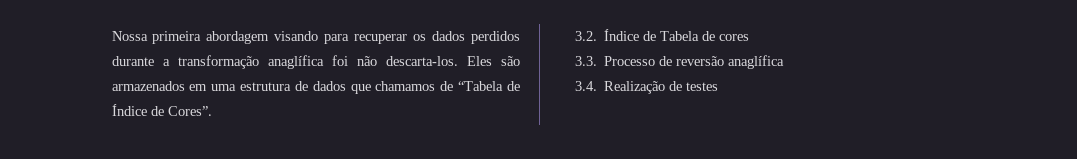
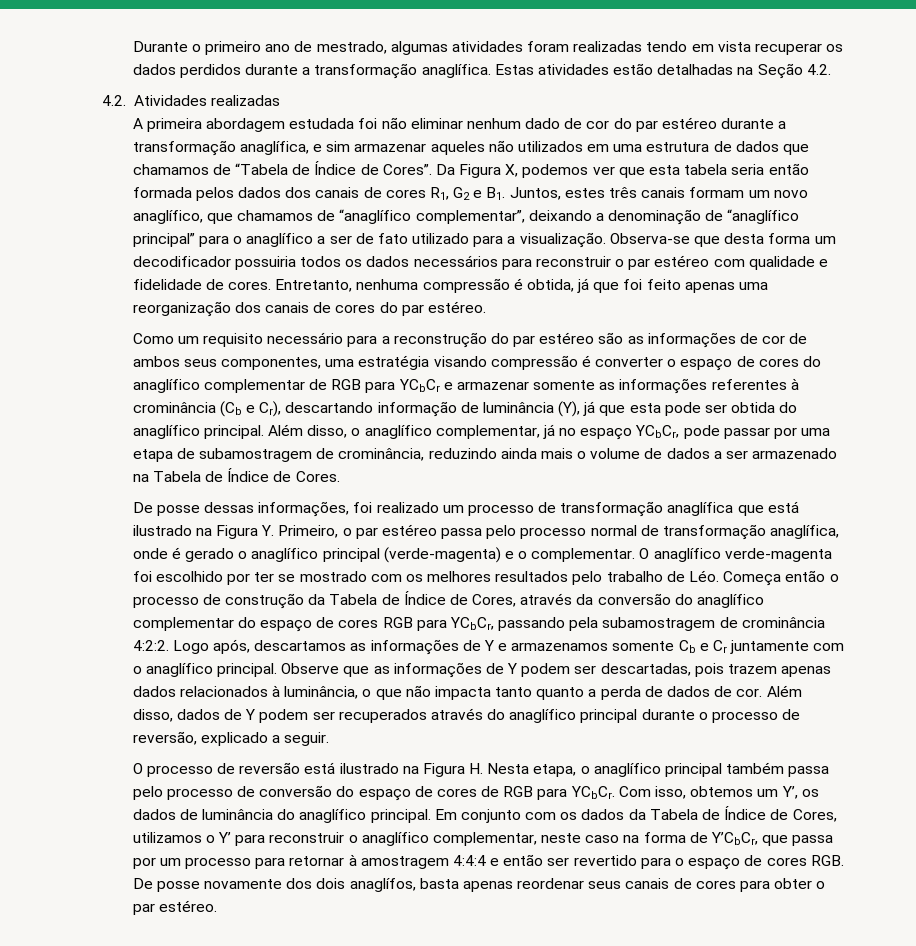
- Nossa primeira abordagem visando para recuperar os dados perdidos durante a transformação anaglífica foi não descarta-los. Eles são armazenados em uma estrutura de dados que chamamos de “Tabela de Índice de Cores”.
- 3.2. Índice de Tabela de cores
- 3.3. Processo de reversão anaglífica
- 3.4. Realização de testes
+ Durante o primeiro ano de mestrado, algumas atividades foram realizadas tendo em vista recuperar os dados perdidos durante a transformação anaglífica. Estas atividades estão detalhadas na Seção 4.2.
+ 4.2. Atividades realizadas
+ A primeira abordagem estudada foi não eliminar nenhum dado de cor do par estéreo durante a transformação anaglífica, e sim armazenar aqueles não utilizados em uma estrutura de dados que chamamos de “Tabela de Índice de Cores”. Da Figura X, podemos ver que esta tabela seria então formada pelos dados dos canais de cores R1, G2 e B1. Juntos, estes três canais formam um novo anaglífico, que chamamos de “anaglífico complementar”, deixando a denominação de “anaglífico principal” para o anaglífico a ser de fato utilizado para a visualização. Observa-se que desta forma um decodificador possuiria todos os dados necessários para reconstruir o par estéreo com qualidade e fidelidade de cores. Entretanto, nenhuma compressão é obtida, já que foi feito apenas uma reorganização dos canais de cores do par estéreo.
+ Como um requisito necessário para a reconstrução do par estéreo são as informações de cor de ambos seus componentes, uma estratégia visando compressão é converter o espaço de cores do anaglífico complementar de RGB para YCbCr e armazenar somente as informações referentes à crominância (Cb e Cr), descartando informação de luminância (Y), já que esta pode ser obtida do anaglífico principal. Além disso, o anaglífico complementar, já no espaço YCbCr, pode passar por uma etapa de subamostragem de crominância, reduzindo ainda mais o volume de dados a ser armazenado na Tabela de Índice de Cores.
+ De posse dessas informações, foi realizado um processo de transformação anaglífica que está ilustrado na Figura Y. Primeiro, o par estéreo passa pelo processo normal de transformação anaglífica, onde é gerado o anaglífico principal (verde-magenta) e o complementar. O anaglífico verde-magenta foi escolhido por ter se mostrado com os melhores resultados pelo trabalho de Léo. Começa então o processo de construção da Tabela de Índice de Cores, através da conversão do anaglífico complementar do espaço de cores RGB para YCbCr, passando pela subamostragem de crominância 4:2:2. Logo após, descartamos as informações de Y e armazenamos somente Cb e Cr juntamente com o anaglífico principal. Observe que as informações de Y podem ser descartadas, pois trazem apenas dados relacionados à luminância, o que não impacta tanto quanto a perda de dados de cor. Além disso, dados de Y podem ser recuperados através do anaglífico principal durante o processo de reversão, explicado a seguir.
+ O processo de reversão está ilustrado na Figura H. Nesta etapa, o anaglífico principal também passa pelo processo de conversão do espaço de cores de RGB para YCbCr. Com isso, obtemos um Y’, os dados de luminância do anaglífico principal. Em conjunto com os dados da Tabela de Índice de Cores, utilizamos o Y’ para reconstruir o anaglífico complementar, neste caso na forma de Y’CbCr, que passa por um processo para retornar à amostragem 4:4:4 e então ser revertido para o espaço de cores RGB. De posse novamente dos dois anaglífos, basta apenas reordenar seus canais de cores para obter o par estéreo.

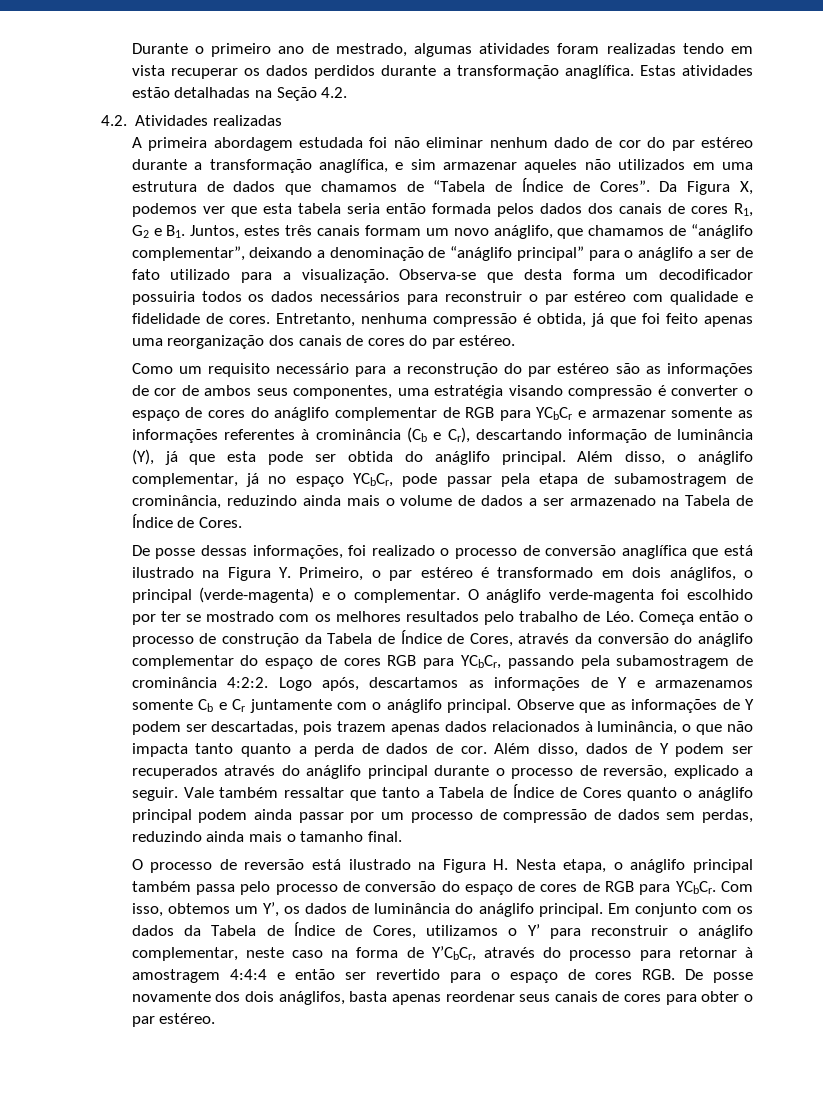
- Da Figura X, podemos ver que esta tabela seria então formada pelos dados dos canais de cores R1, G2 e B1. Juntos, estes três canais formam um novo anaglífico, que chamamos de “anaglífico complementar”, deixando a denominação de “anaglífico principal” para o anaglífico a ser de fato utilizado para a visualização.
+ Da Figura X, podemos ver que esta tabela seria então formada pelos dados dos canais de cores R1, G2 e B1. Juntos, estes três canais formam um novo anáglifo, que chamamos de “anáglifo complementar”, deixando a denominação de “anáglifo principal” para o anáglifo a ser de fato utilizado para a visualização.
- Como um requisito necessário para a reconstrução do par estéreo são as informações de cor de ambos seus componentes, uma estratégia visando compressão é converter o espaço de cores do anaglífico complementar de RGB para YCbCr e armazenar somente as informações referentes à crominância (Cb e Cr), descartando informação de luminância (Y), já que esta pode ser obtida do anaglífico principal.
+ Como um requisito necessário para a reconstrução do par estéreo são as informações de cor de ambos seus componentes, uma estratégia visando compressão é converter o espaço de cores do anáglifo complementar de RGB para YCbCr e armazenar somente as informações referentes à crominância (Cb e Cr), descartando informação de luminância (Y), já que esta pode ser obtida do anáglifo principal.
- Além disso, o anaglífico complementar, já no espaço YCbCr, pode passar por uma etapa de subamostragem de crominância, reduzindo ainda mais o volume de dados a ser armazenado na Tabela de Índice de Cores.
+ Além disso, o anáglifo complementar, já no espaço YCbCr, pode passar pela etapa de subamostragem de crominância, reduzindo ainda mais o volume de dados a ser armazenado na Tabela de Índice de Cores.
- De posse dessas informações, foi realizado um processo de transformação anaglífica que está ilustrado na Figura Y. Primeiro, o par estéreo passa pelo processo normal de transformação anaglífica, onde é gerado o anaglífico principal (verde-magenta) e o complementar.
+ De posse dessas informações, foi realizado o processo de conversão anaglífica que está ilustrado na Figura Y. Primeiro, o par estéreo é transformado em dois anáglifos, o principal (verde-magenta) e o complementar.
- O anaglífico verde-magenta foi escolhido por ter se mostrado com os melhores resultados pelo trabalho de Léo. Começa então o processo de construção da Tabela de Índice de Cores, através da conversão do anaglífico complementar do espaço de cores RGB para YCbCr, passando pela subamostragem de crominância 4:2:2.
+ O anáglifo verde-magenta foi escolhido por ter se mostrado com os melhores resultados pelo trabalho de Léo. Começa então o processo de construção da Tabela de Índice de Cores, através da conversão do anáglifo complementar do espaço de cores RGB para YCbCr, passando pela subamostragem de crominância 4:2:2.
- Logo após, descartamos as informações de Y e armazenamos somente Cb e Cr juntamente com o anaglífico principal.
+ Logo após, descartamos as informações de Y e armazenamos somente Cb e Cr juntamente com o anáglifo principal.
- Além disso, dados de Y podem ser recuperados através do anaglífico principal durante o processo de reversão, explicado a seguir.
+ Além disso, dados de Y podem ser recuperados através do anáglifo principal durante o processo de reversão, explicado a seguir. Vale também ressaltar que tanto a Tabela de Índice de Cores quanto o anáglifo principal podem ainda passar por um processo de compressão de dados sem perdas, reduzindo ainda mais o tamanho final.
- O processo de reversão está ilustrado na Figura H. Nesta etapa, o anaglífico principal também passa pelo processo de conversão do espaço de cores de RGB para YCbCr.
+ O processo de reversão está ilustrado na Figura H. Nesta etapa, o anáglifo principal também passa pelo processo de conversão do espaço de cores de RGB para YCbCr.
- Com isso, obtemos um Y’, os dados de luminância do anaglífico principal.
+ Com isso, obtemos um Y’, os dados de luminância do anáglifo principal.
- Em conjunto com os dados da Tabela de Índice de Cores, utilizamos o Y’ para reconstruir o anaglífico complementar, neste caso na forma de Y’CbCr, que passa por um processo para retornar à amostragem 4:4:4 e então ser revertido para o espaço de cores RGB. De posse novamente dos dois anaglífos, basta apenas reordenar seus canais de cores para obter o par estéreo.
+ Em conjunto com os dados da Tabela de Índice de Cores, utilizamos o Y’ para reconstruir o anáglifo complementar, neste caso na forma de Y’CbCr, através do processo para retornar à amostragem 4:4:4 e então ser revertido para o espaço de cores RGB. De posse novamente dos dois anáglifos, basta apenas reordenar seus canais de cores para obter o par estéreo.

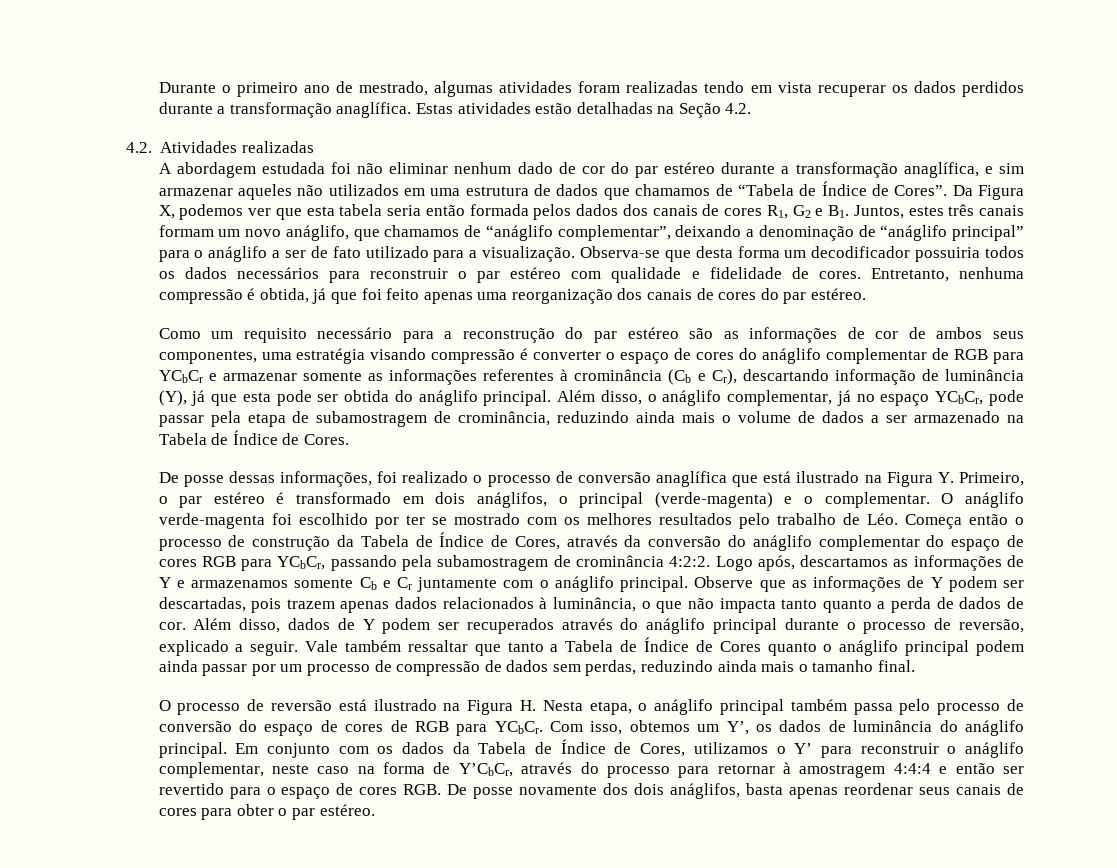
- A primeira abordagem estudada foi não eliminar nenhum dado de cor do par estéreo durante a transformação anaglífica, e sim armazenar aqueles não utilizados em uma estrutura de dados que chamamos de “Tabela de Índice de Cores”.
+ A abordagem estudada foi não eliminar nenhum dado de cor do par estéreo durante a transformação anaglífica, e sim armazenar aqueles não utilizados em uma estrutura de dados que chamamos de “Tabela de Índice de Cores”.

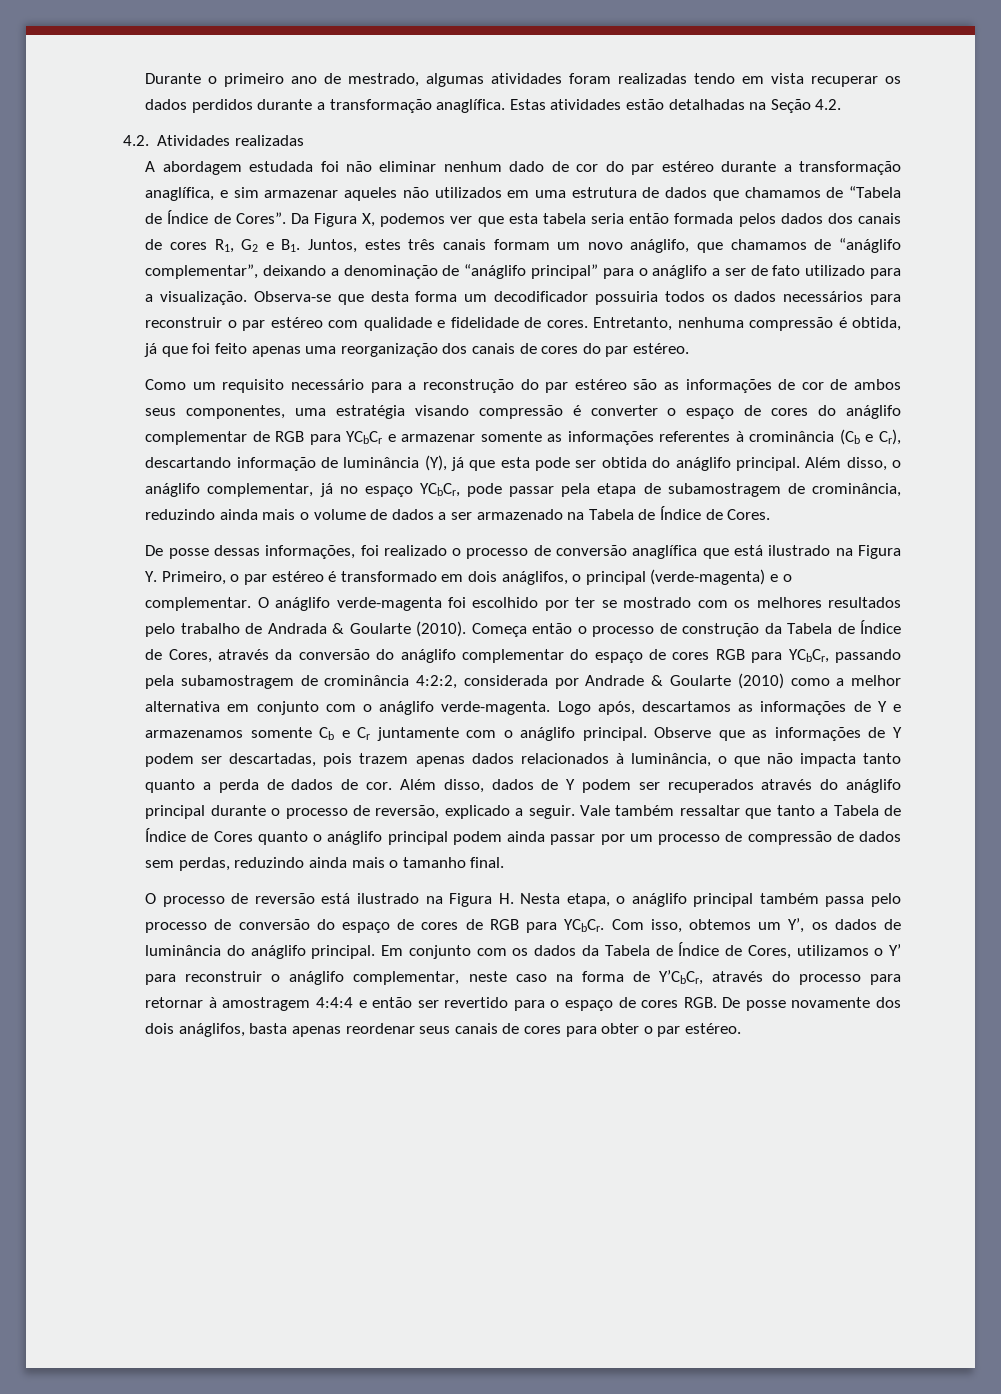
- O anáglifo verde-magenta foi escolhido por ter se mostrado com os melhores resultados pelo trabalho de Léo. Começa então o processo de construção da Tabela de Índice de Cores, através da conversão do anáglifo complementar do espaço de cores RGB para YCbCr, passando pela subamostragem de crominância 4:2:2.
+ O anáglifo verde-magenta foi escolhido por ter se mostrado com os melhores resultados pelo trabalho de Andrada & Goularte (2010). Começa então o processo de construção da Tabela de Índice de Cores, através da conversão do anáglifo complementar do espaço de cores RGB para YCbCr, passando pela subamostragem de crominância 4:2:2, considerada por Andrade & Goularte (2010) como a melhor alternativa em conjunto com o anáglifo verde-magenta.

